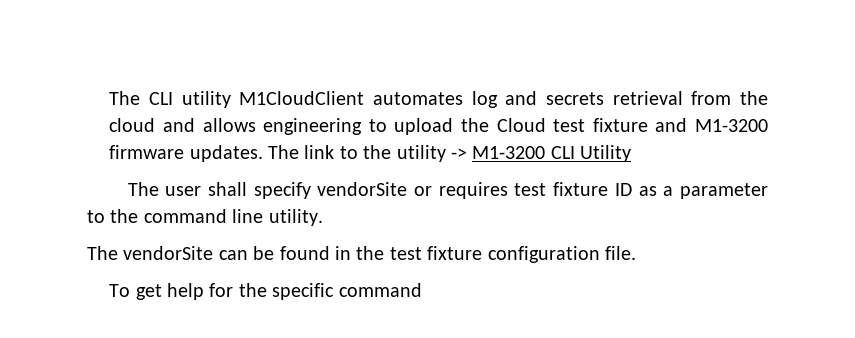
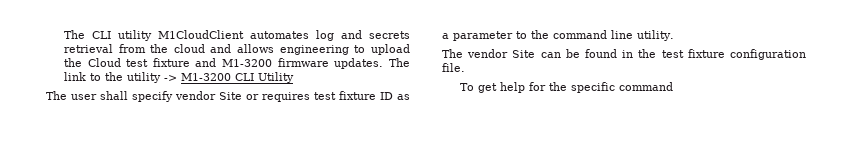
- The user shall specify vendorSite or requires test fixture ID as a parameter to the command line utility.
+ The user shall specify vendor Site or requires test fixture ID as a parameter to the command line utility.
- The vendorSite can be found in the test fixture configuration file.
+ The vendor Site can be found in the test fixture configuration file.

